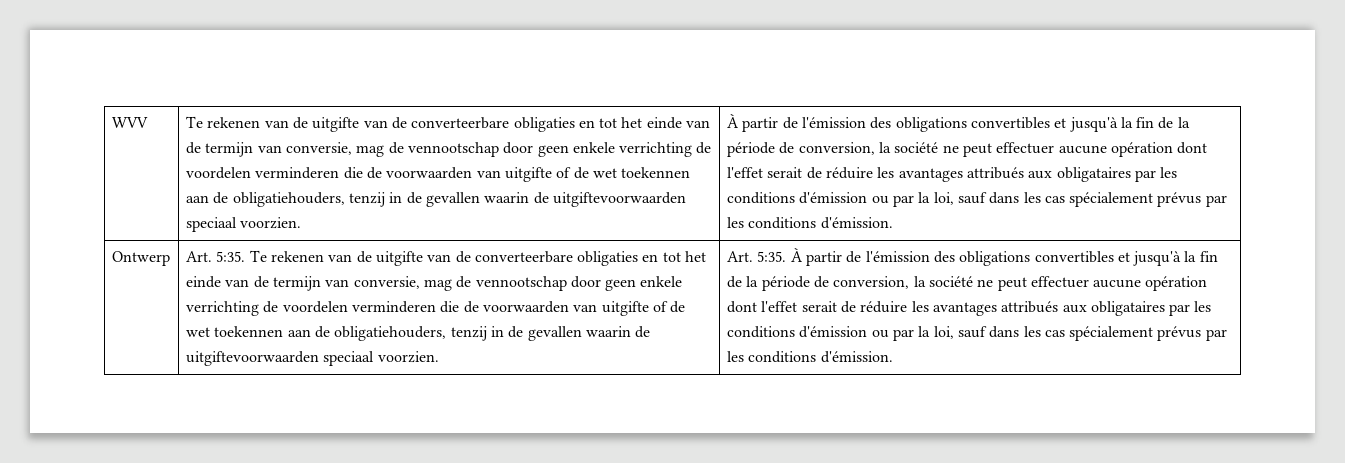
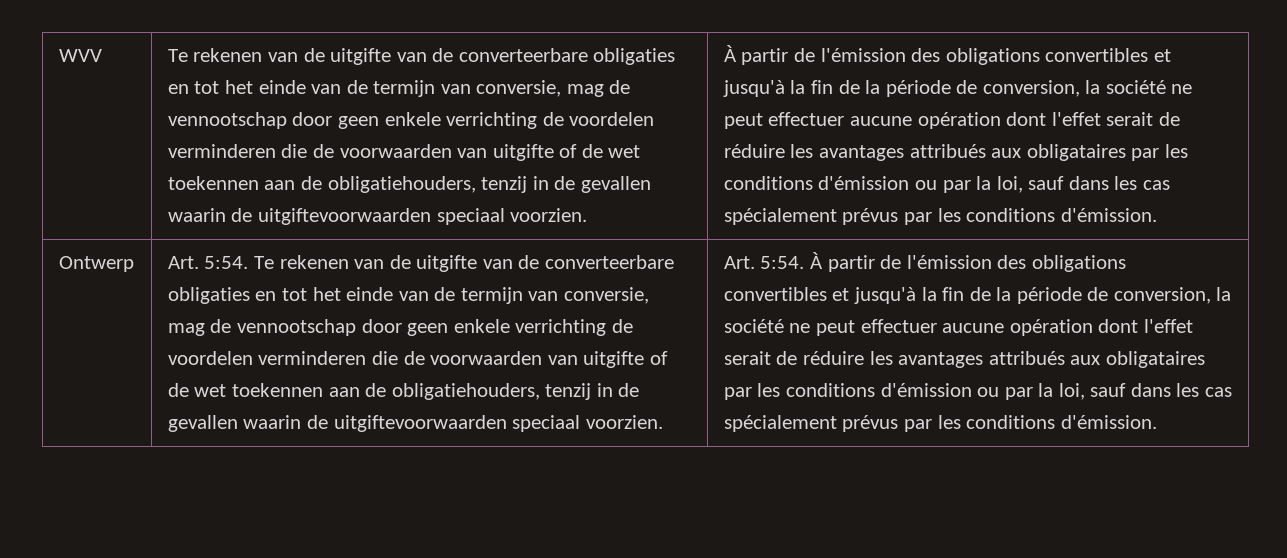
- Ontwerp | Art. 5:35.
+ Ontwerp | Art. 5:54.
- Te rekenen van de uitgifte van de converteerbare obligaties en tot het einde van de termijn van conversie, mag de vennootschap door geen enkele verrichting de voordelen verminderen die de voorwaarden van uitgifte of de wet toekennen aan de obligatiehouders, tenzij in de gevallen waarin de uitgiftevoorwaarden speciaal voorzien. | Art. 5:35.
+ Te rekenen van de uitgifte van de converteerbare obligaties en tot het einde van de termijn van conversie, mag de vennootschap door geen enkele verrichting de voordelen verminderen die de voorwaarden van uitgifte of de wet toekennen aan de obligatiehouders, tenzij in de gevallen waarin de uitgiftevoorwaarden speciaal voorzien. | Art. 5:54.

